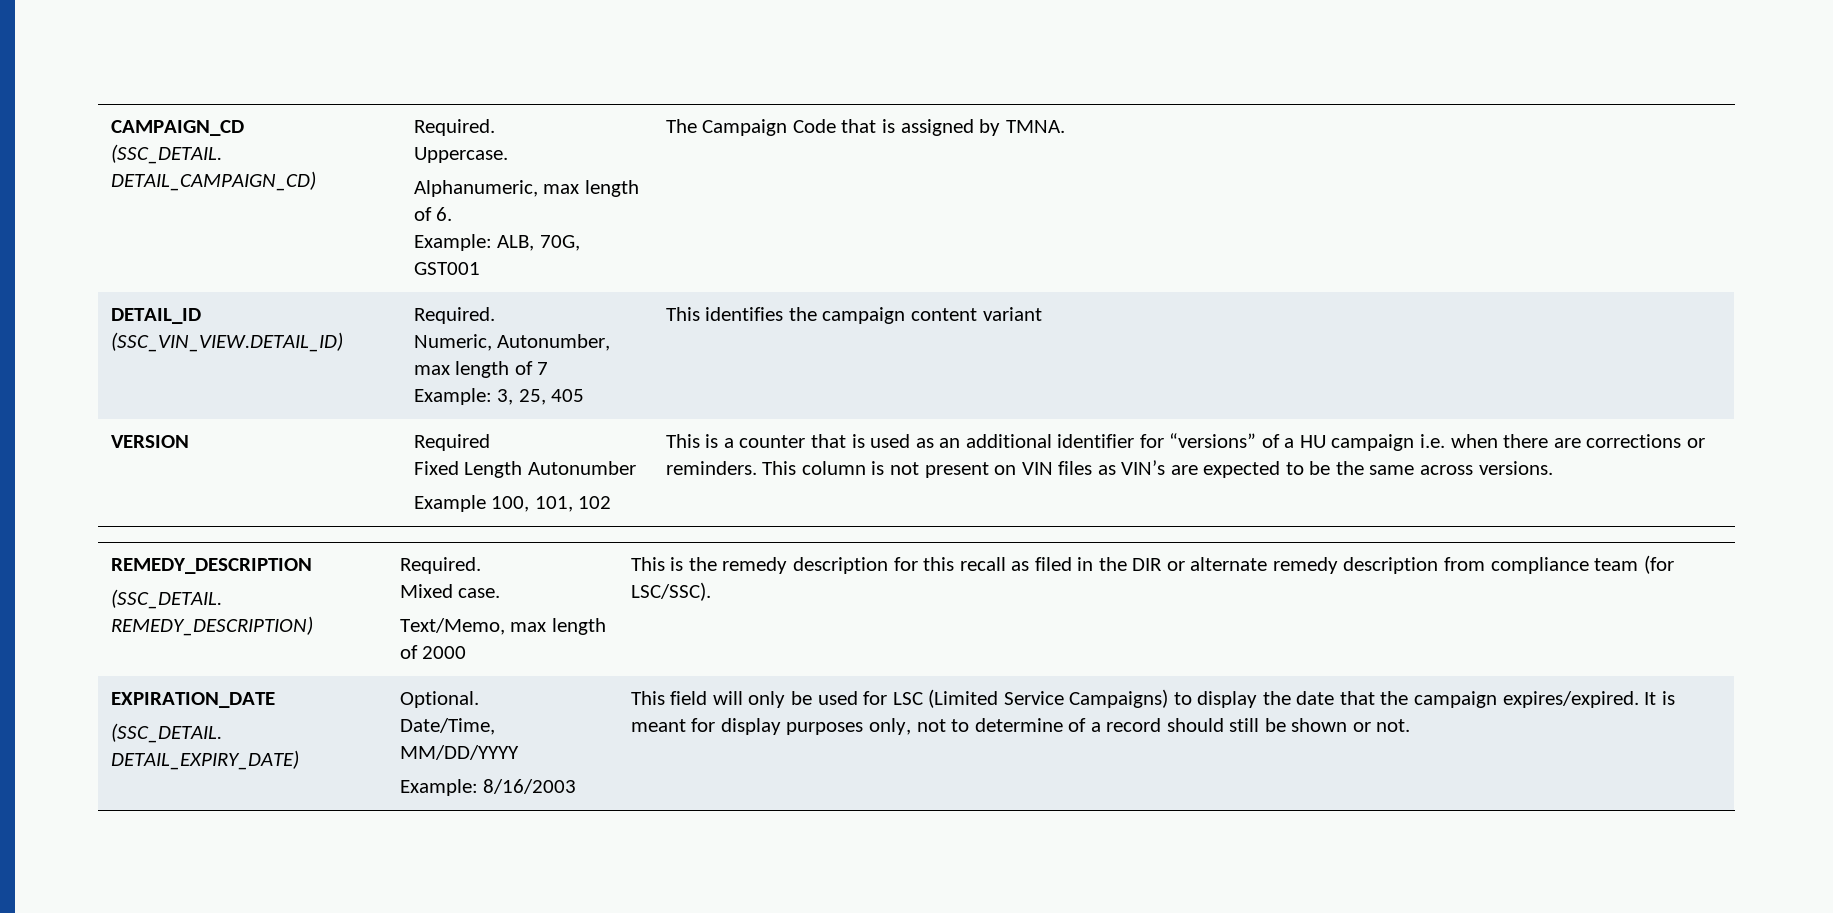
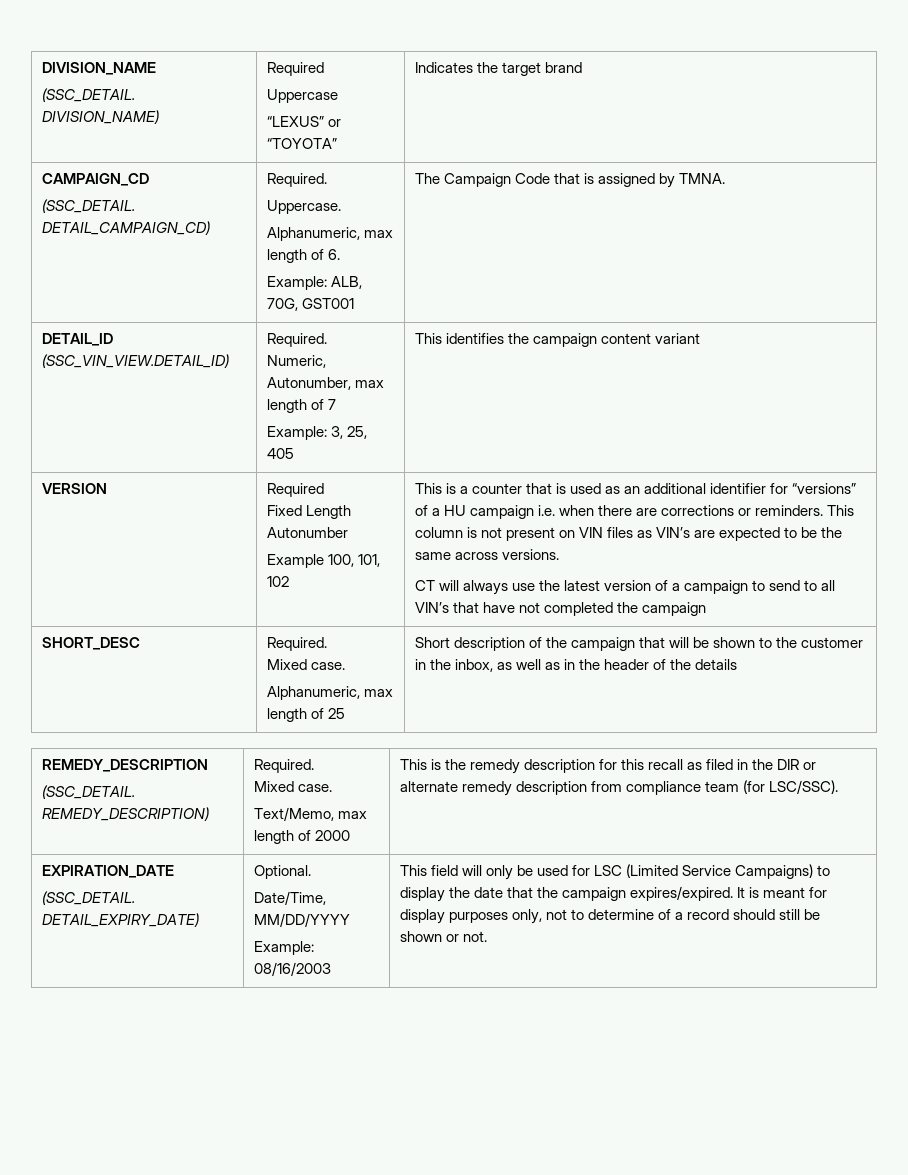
+ DIVISION_NAME
+ (SSC_DETAIL. DIVISION_NAME) | Required
+ Uppercase
+ “LEXUS” or “TOYOTA” | Indicates the target brand
+ CT will always use the latest version of a campaign to send to all VIN’s that have not completed the campaign
+ SHORT_DESC | Required.
+ Mixed case.
+ Alphanumeric, max length of 25 | Short description of the campaign that will be shown to the customer in the inbox, as well as in the header of the details
- Example: 8/16/2003
+ Example: 08/16/2003

